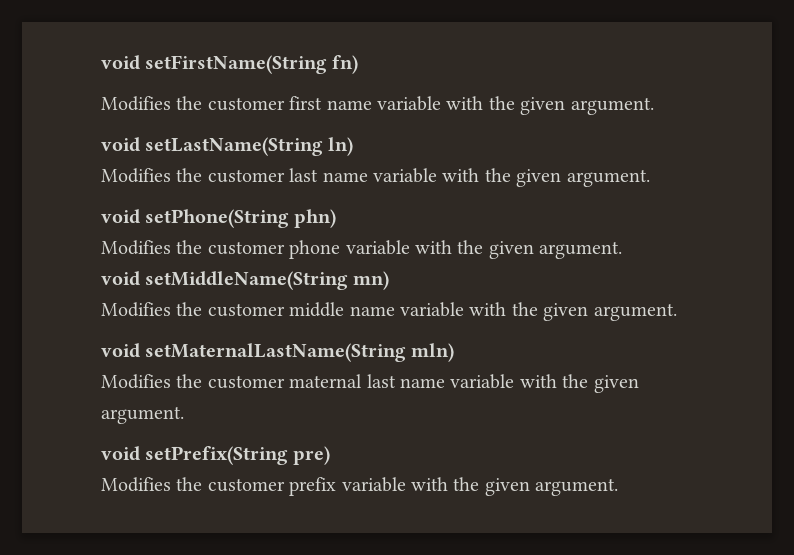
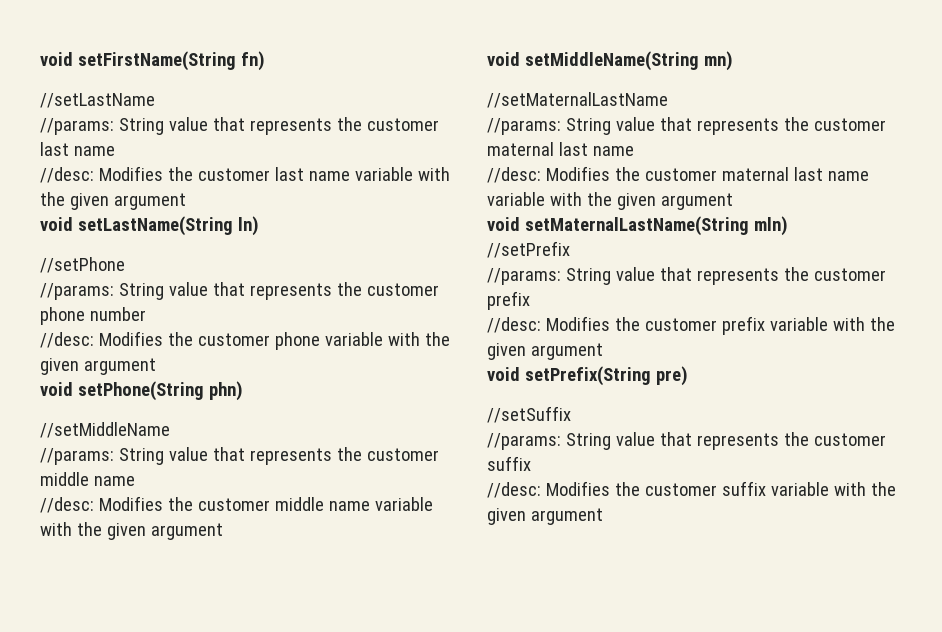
- Modifies the customer first name variable with the given argument.
+ //setLastName
+ //params: String value that represents the customer last name
+ //desc: Modifies the customer last name variable with the given argument
  void setLastName(String ln)
- Modifies the customer last name variable with the given argument.
+ //setPhone
+ //params: String value that represents the customer phone number
+ //desc: Modifies the customer phone variable with the given argument
  void setPhone(String phn)
- Modifies the customer phone variable with the given argument.
+ //setMiddleName
+ //params: String value that represents the customer middle name
+ //desc: Modifies the customer middle name variable with the given argument
  void setMiddleName(String mn)
- Modifies the customer middle name variable with the given argument.
+ //setMaternalLastName
+ //params: String value that represents the customer maternal last name
+ //desc: Modifies the customer maternal last name variable with the given argument
  void setMaternalLastName(String mln)
- Modifies the customer maternal last name variable with the given argument.
+ //setPrefix
+ //params: String value that represents the customer prefix
+ //desc: Modifies the customer prefix variable with the given argument
  void setPrefix(String pre)
- Modifies the customer prefix variable with the given argument.
+ //setSuffix
+ //params: String value that represents the customer suffix
+ //desc: Modifies the customer suffix variable with the given argument

